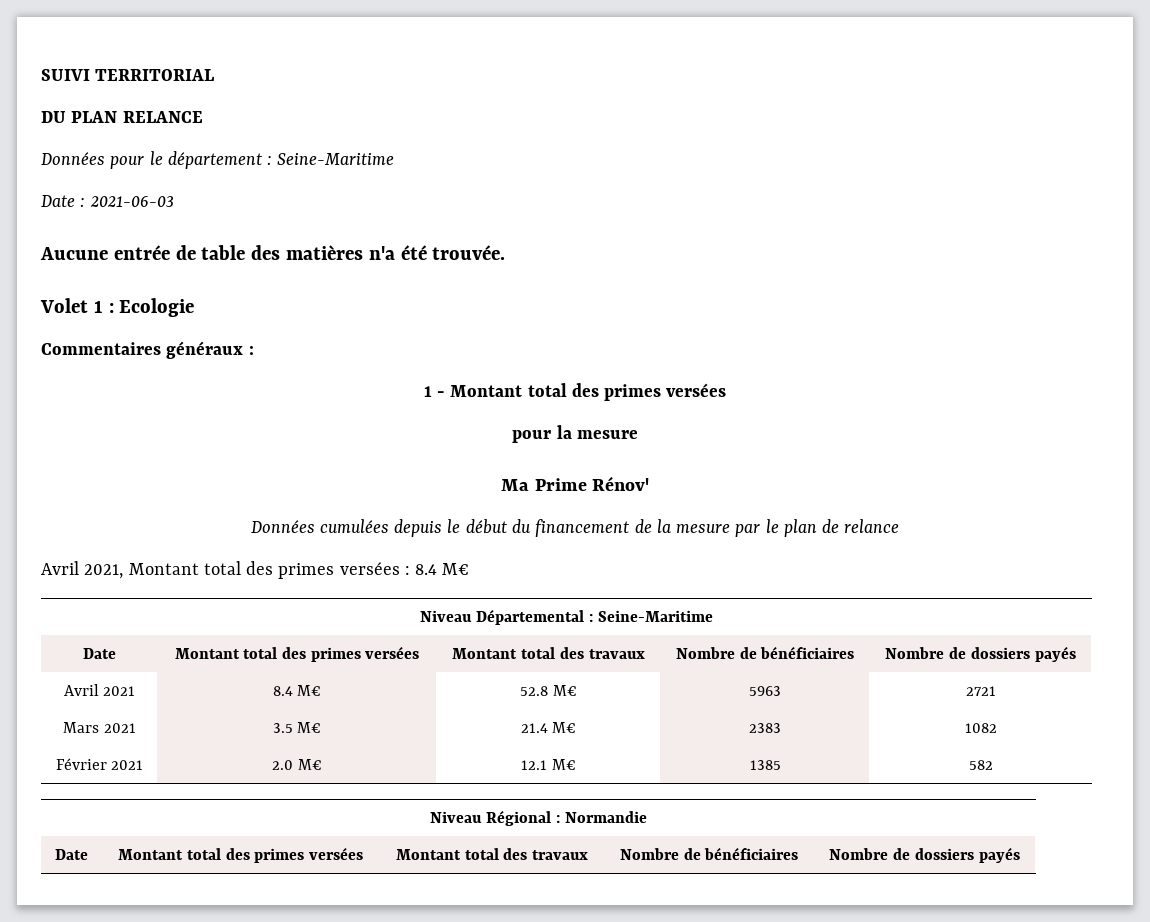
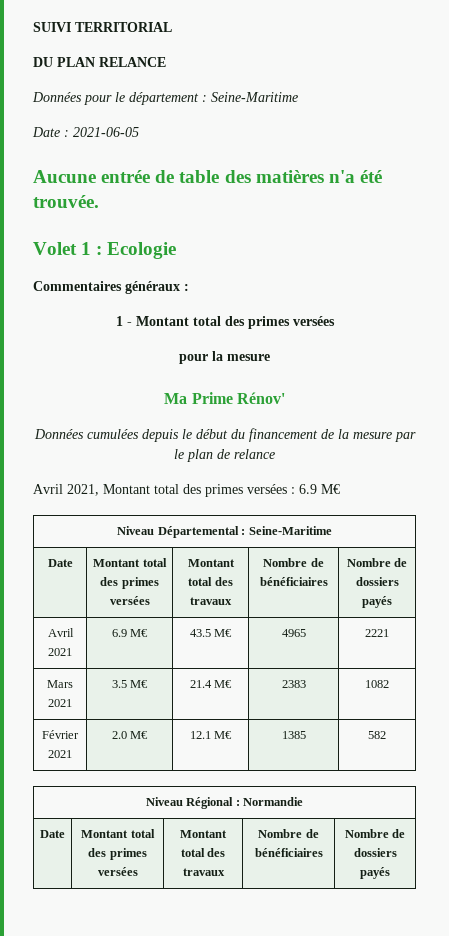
- Date : 2021-06-03
+ Date : 2021-06-05
- Avril 2021, Montant total des primes versées : 8.4 M€
+ Avril 2021, Montant total des primes versées : 6.9 M€
- Avril 2021 | 8.4 M€ | 52.8 M€ | 5963 | 2721
+ Avril 2021 | 6.9 M€ | 43.5 M€ | 4965 | 2221

